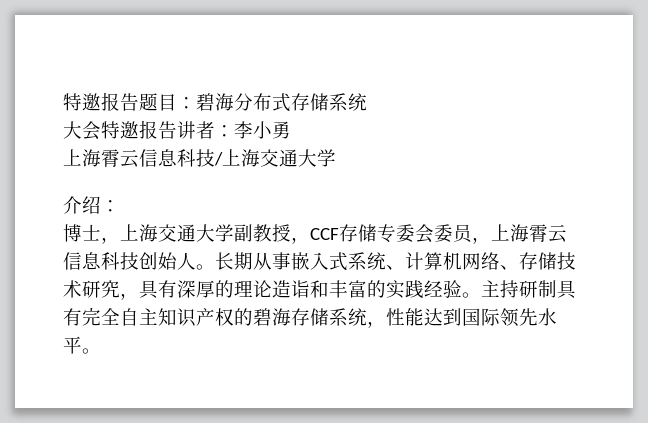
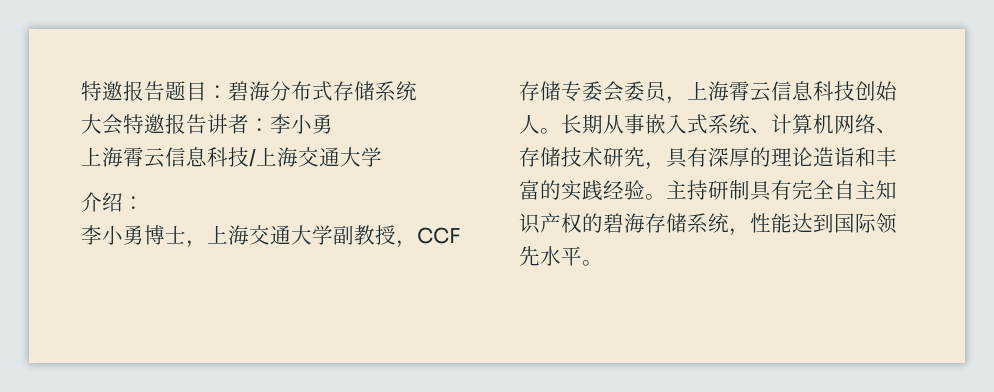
- 博士，上海交通大学副教授，CCF存储专委会委员，上海霄云信息科技创始人。
+ 李小勇博士，上海交通大学副教授，CCF存储专委会委员，上海霄云信息科技创始人。

